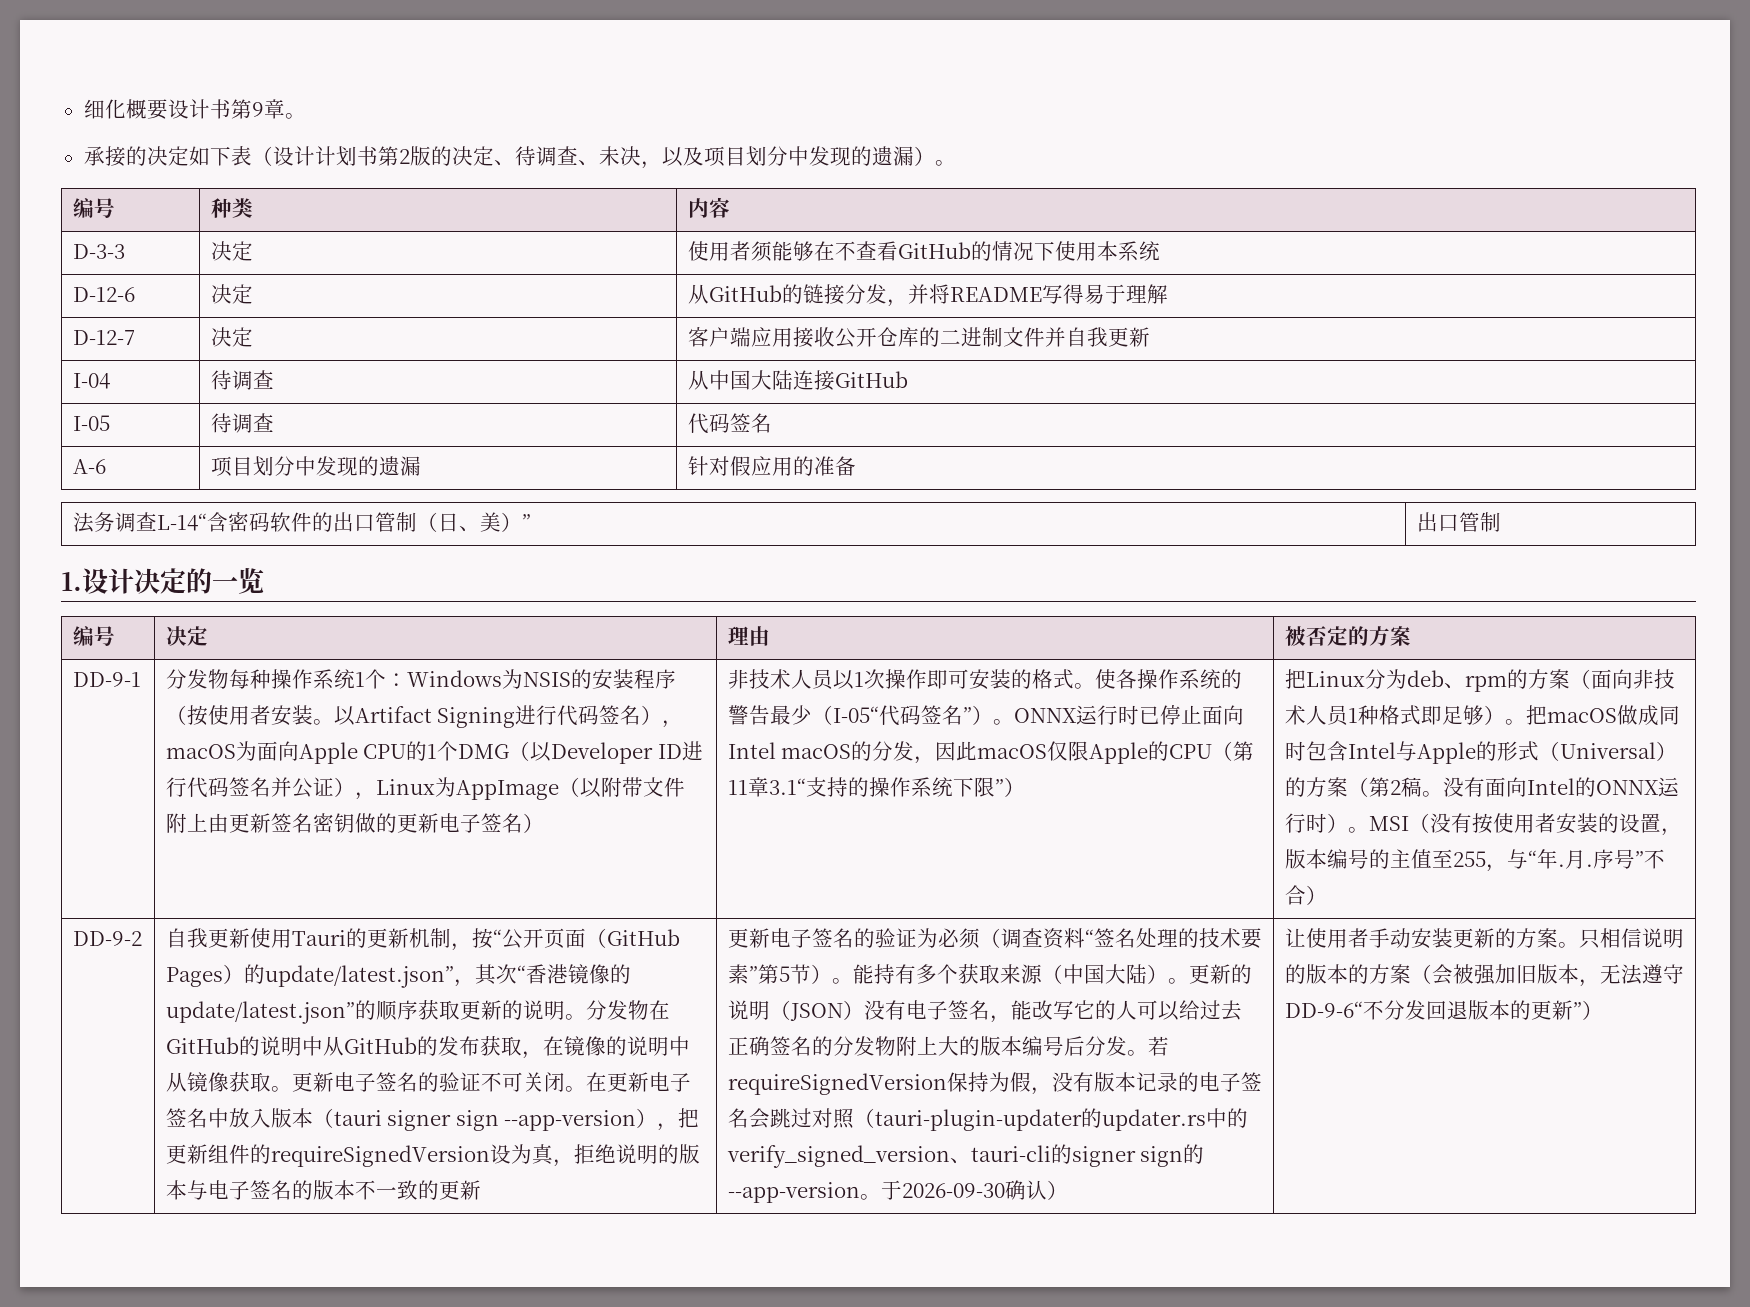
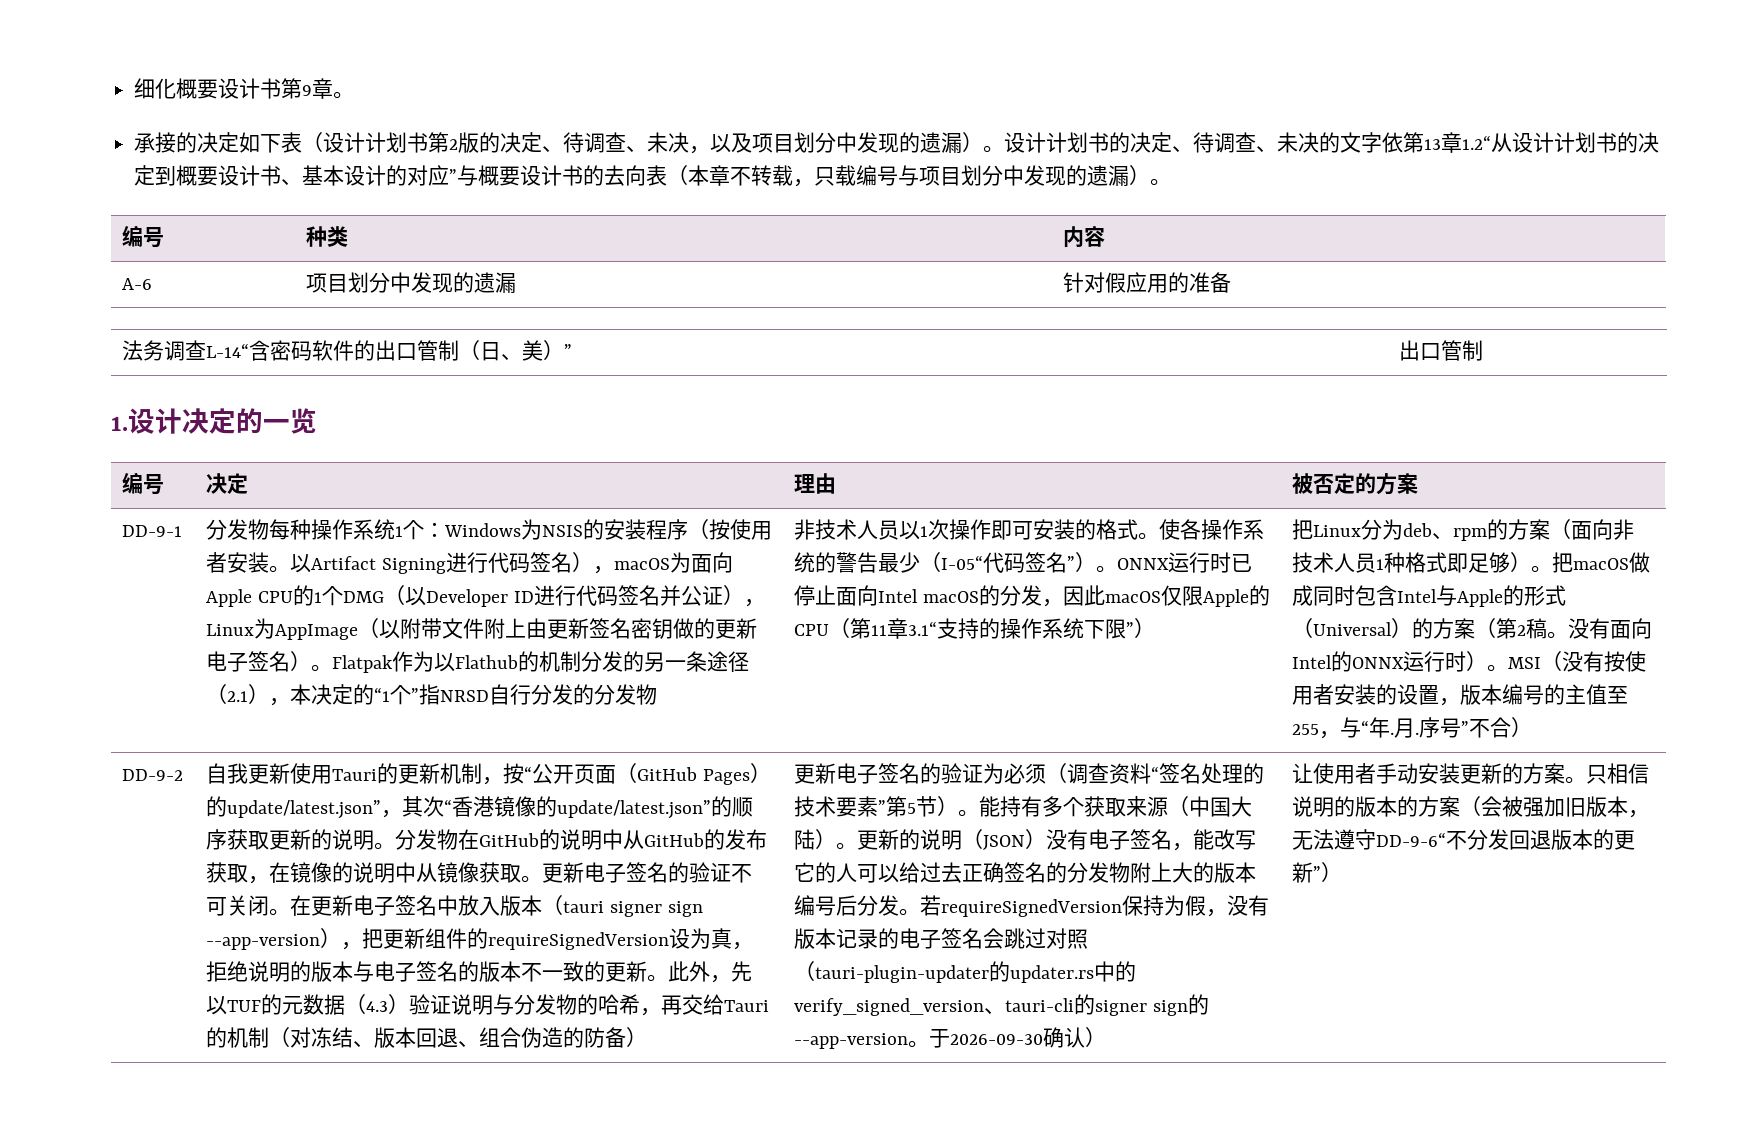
- 承接的决定如下表（设计计划书第2版的决定、待调查、未决，以及项目划分中发现的遗漏）。
+ 承接的决定如下表（设计计划书第2版的决定、待调查、未决，以及项目划分中发现的遗漏）。设计计划书的决定、待调查、未决的文字依第13章1.2“从设计计划书的决定到概要设计书、基本设计的对应”与概要设计书的去向表（本章不转载，只载编号与项目划分中发现的遗漏）。
  编号 | 种类 | 内容
- D-3-3 | 决定 | 使用者须能够在不查看GitHub的情况下使用本系统
- D-12-6 | 决定 | 从GitHub的链接分发，并将README写得易于理解
- D-12-7 | 决定 | 客户端应用接收公开仓库的二进制文件并自我更新
- I-04 | 待调查 | 从中国大陆连接GitHub
- I-05 | 待调查 | 代码签名
- 以Artifact Signing进行代码签名），macOS为面向Apple CPU的1个DMG（以Developer ID进行代码签名并公证），Linux为AppImage（以附带文件附上由更新签名密钥做的更新电子签名）
+ 以Artifact Signing进行代码签名），macOS为面向Apple CPU的1个DMG（以Developer ID进行代码签名并公证），Linux为AppImage（以附带文件附上由更新签名密钥做的更新电子签名）。Flatpak作为以Flathub的机制分发的另一条途径（2.1），本决定的“1个”指NRSD自行分发的分发物
- 在更新电子签名中放入版本（tauri signer sign --app-version），把更新组件的requireSignedVersion设为真，拒绝说明的版本与电子签名的版本不一致的更新
+ 在更新电子签名中放入版本（tauri signer sign --app-version），把更新组件的requireSignedVersion设为真，拒绝说明的版本与电子签名的版本不一致的更新。此外，先以TUF的元数据（4.3）验证说明与分发物的哈希，再交给Tauri的机制（对冻结、版本回退、组合伪造的防备）

